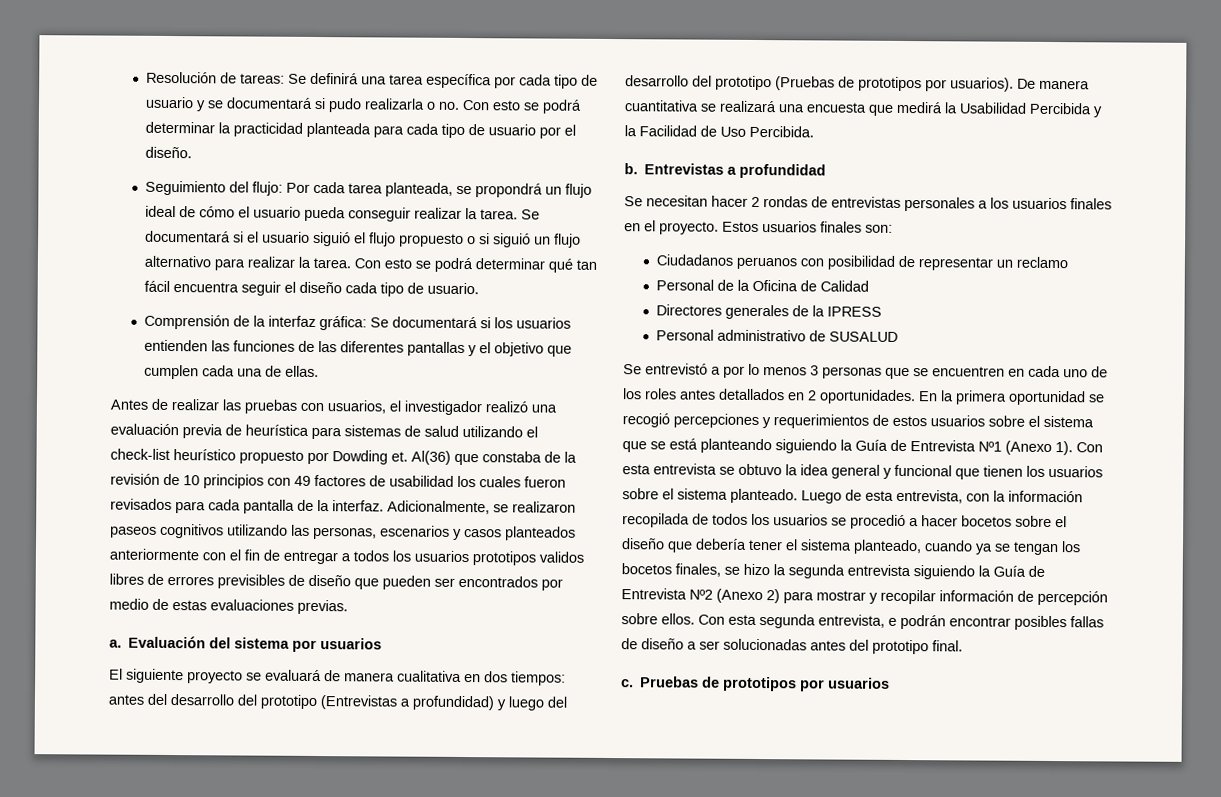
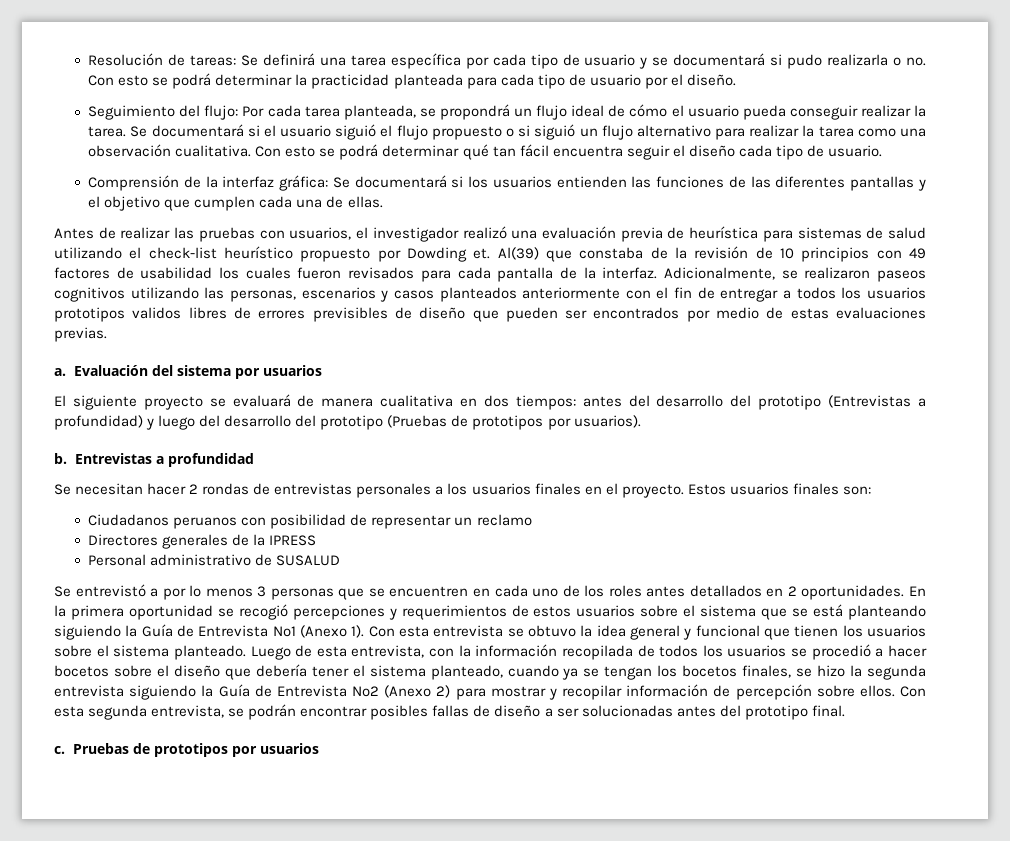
- Se documentará si el usuario siguió el flujo propuesto o si siguió un flujo alternativo para realizar la tarea.
+ Se documentará si el usuario siguió el flujo propuesto o si siguió un flujo alternativo para realizar la tarea como una observación cualitativa.
- Al(36) que constaba de la revisión de 10 principios con 49 factores de usabilidad los cuales fueron revisados para cada pantalla de la interfaz.
+ Al(39) que constaba de la revisión de 10 principios con 49 factores de usabilidad los cuales fueron revisados para cada pantalla de la interfaz.
- De manera cuantitativa se realizará una encuesta que medirá la Usabilidad Percibida y la Facilidad de Uso Percibida.
- Personal de la Oficina de Calidad
- Con esta segunda entrevista, e podrán encontrar posibles fallas de diseño a ser solucionadas antes del prototipo final.
+ Con esta segunda entrevista, se podrán encontrar posibles fallas de diseño a ser solucionadas antes del prototipo final.

